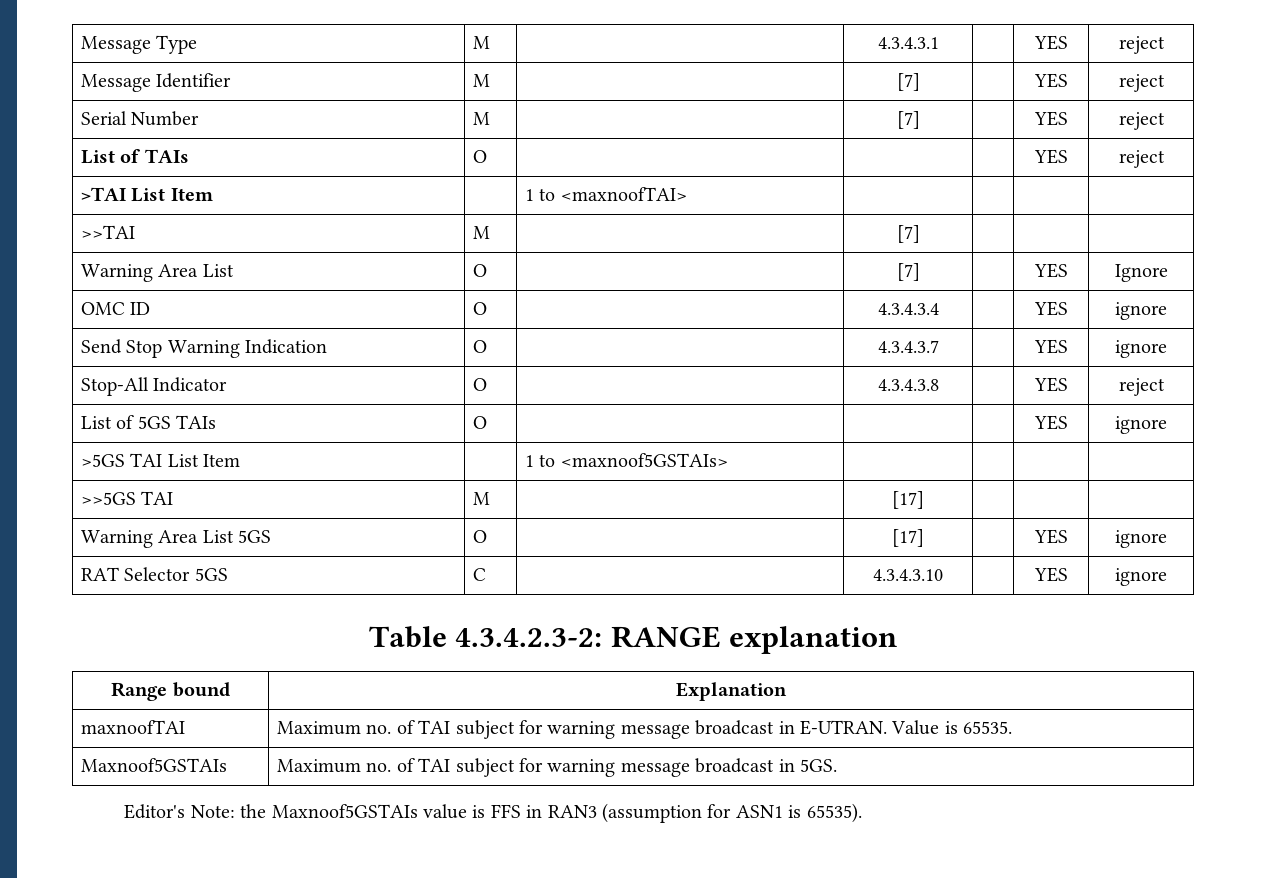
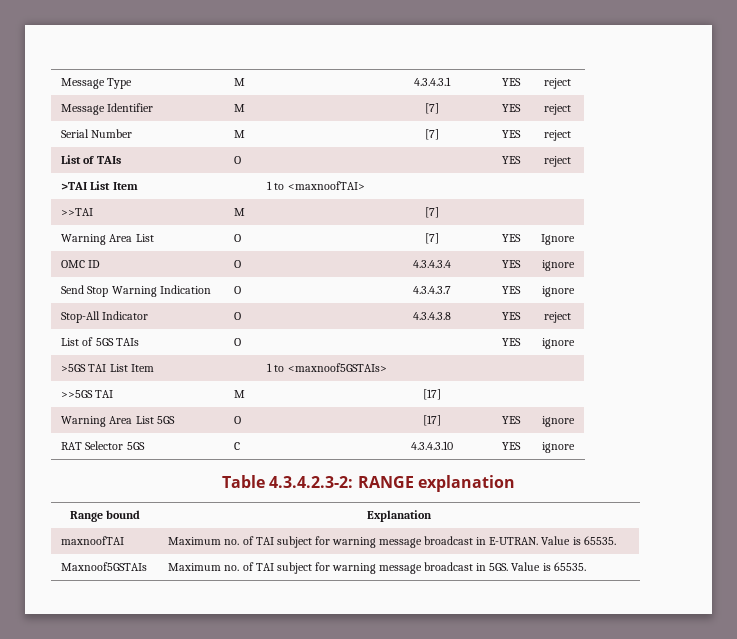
- Maxnoof5GSTAIs | Maximum no. of TAI subject for warning message broadcast in 5GS.
- Editor's Note: the Maxnoof5GSTAIs value is FFS in RAN3 (assumption for ASN1 is 65535).
+ Maxnoof5GSTAIs | Maximum no. of TAI subject for warning message broadcast in 5GS. Value is 65535.

